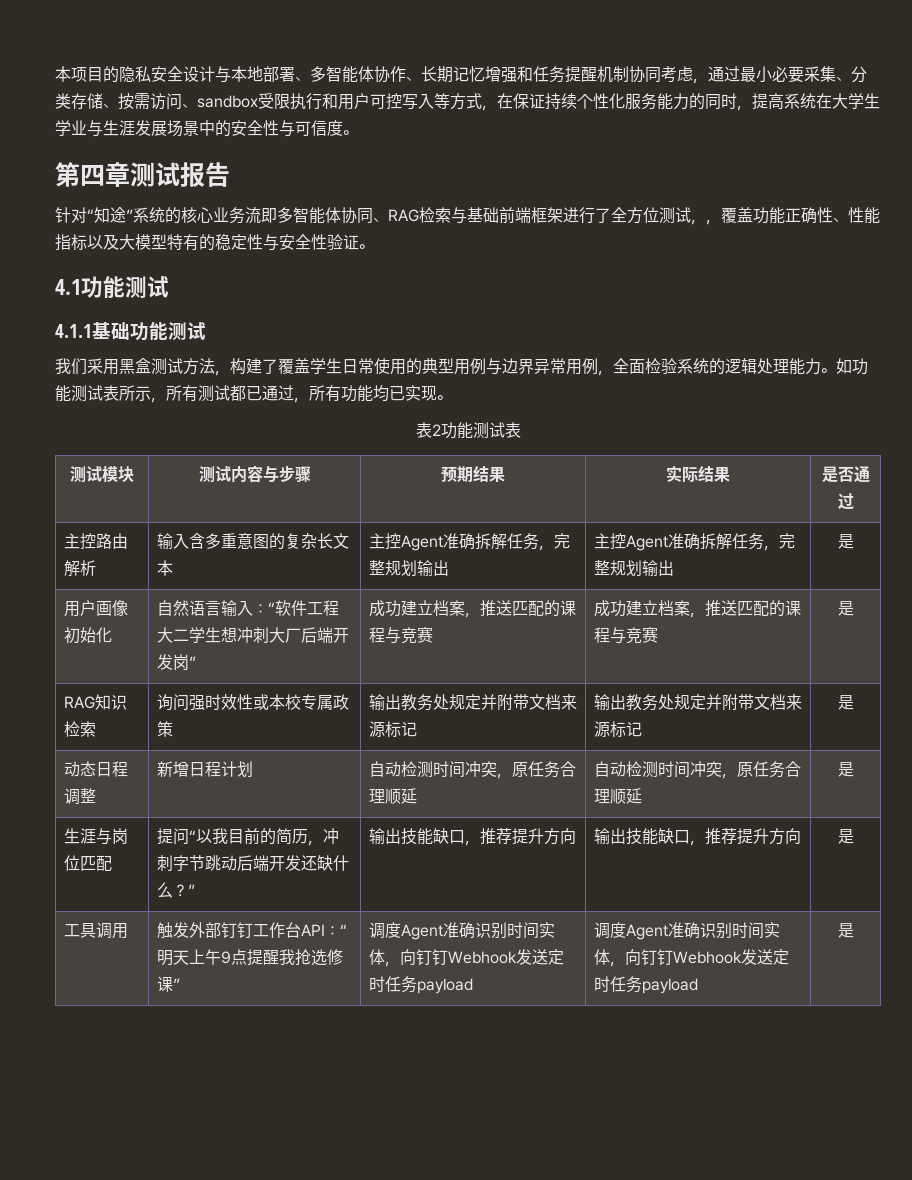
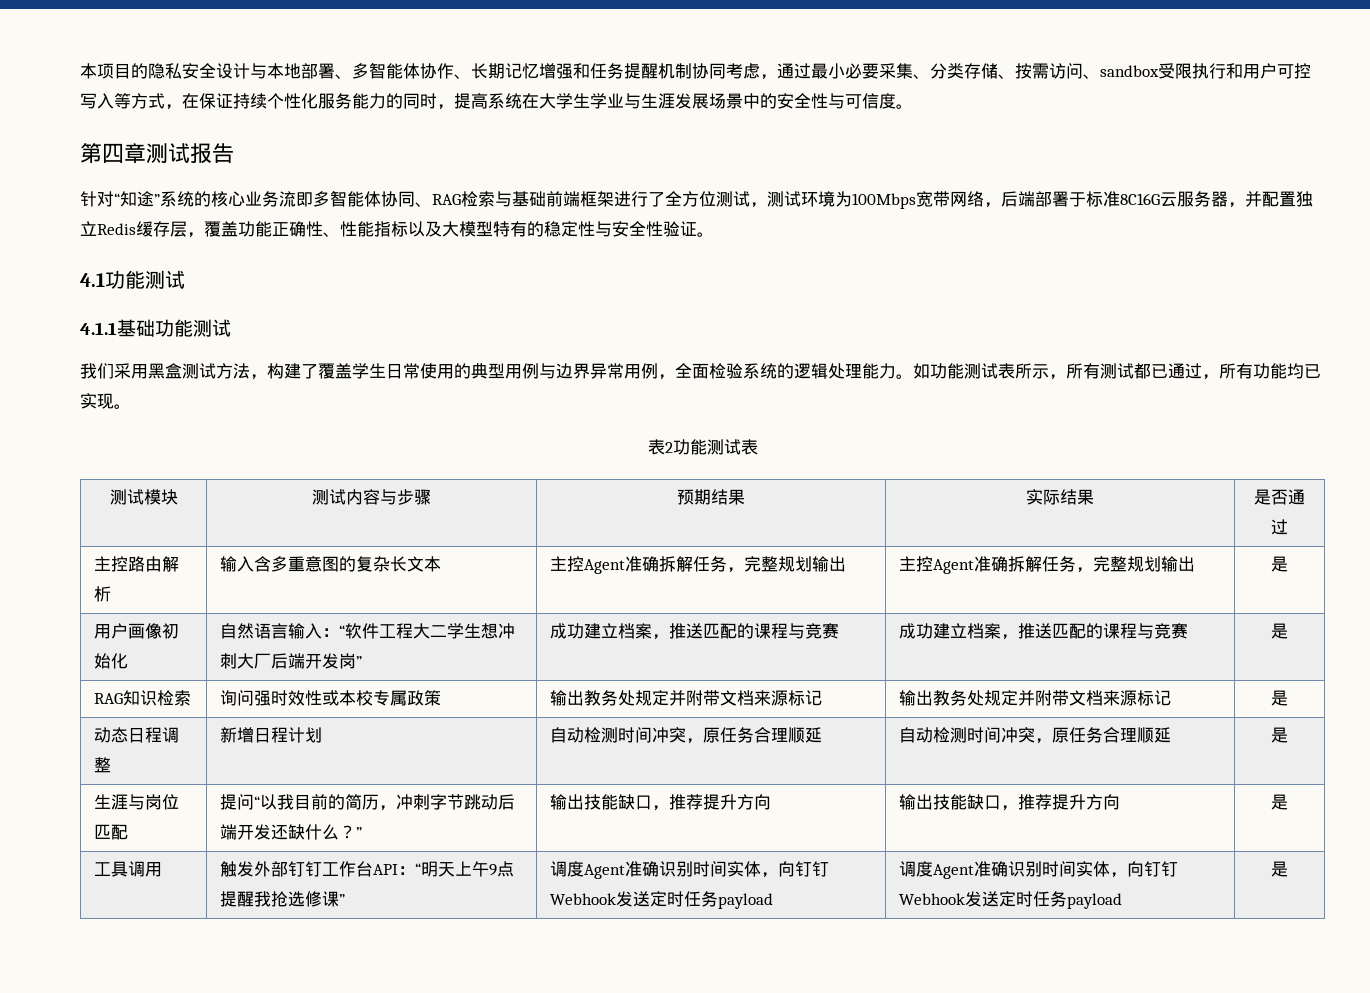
- 针对“知途”系统的核心业务流即多智能体协同、RAG检索与基础前端框架进行了全方位测试，，覆盖功能正确性、性能指标以及大模型特有的稳定性与安全性验证。
+ 针对“知途”系统的核心业务流即多智能体协同、RAG检索与基础前端框架进行了全方位测试，测试环境为100Mbps宽带网络，后端部署于标准8C16G云服务器，并配置独立Redis缓存层，覆盖功能正确性、性能指标以及大模型特有的稳定性与安全性验证。

